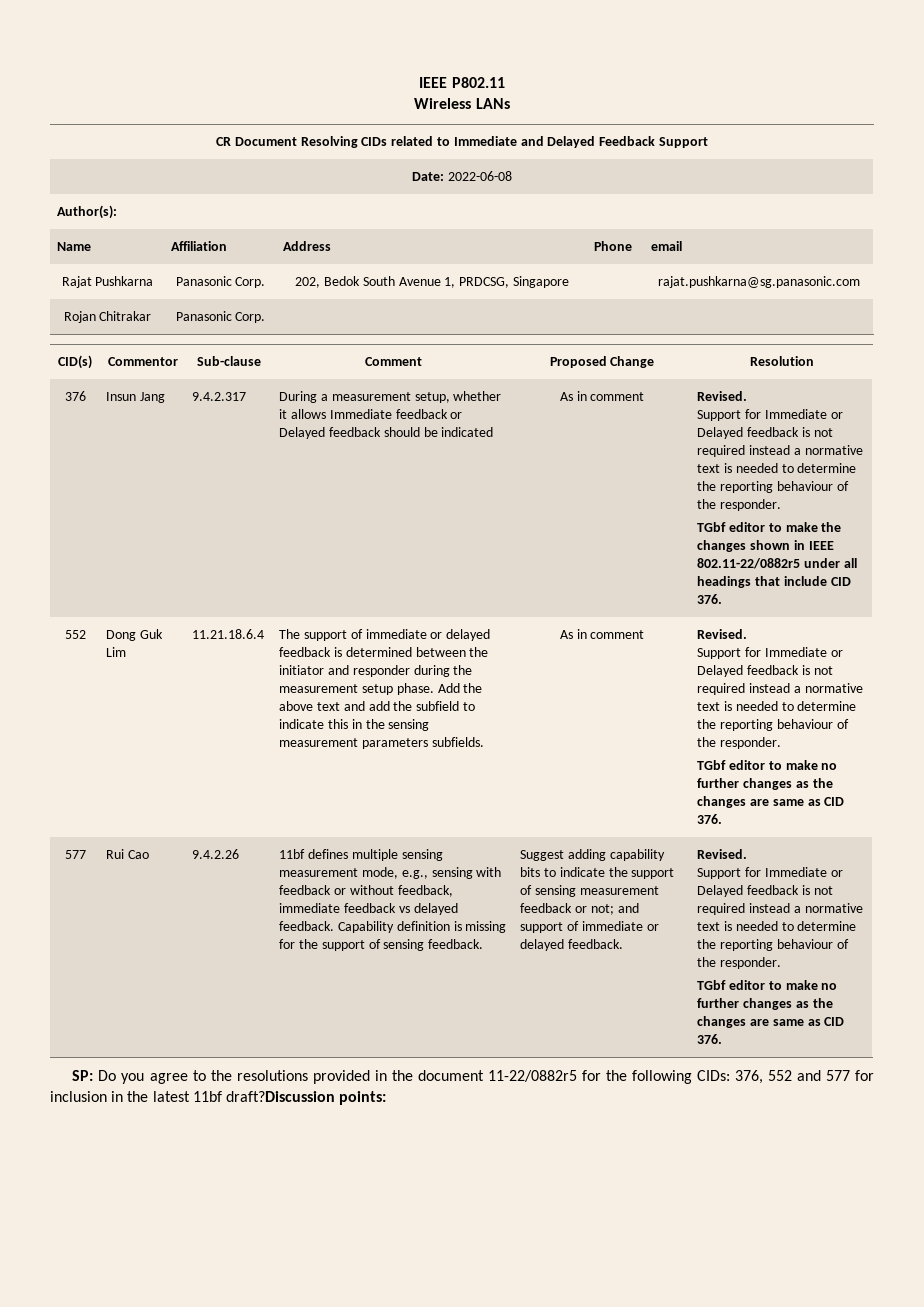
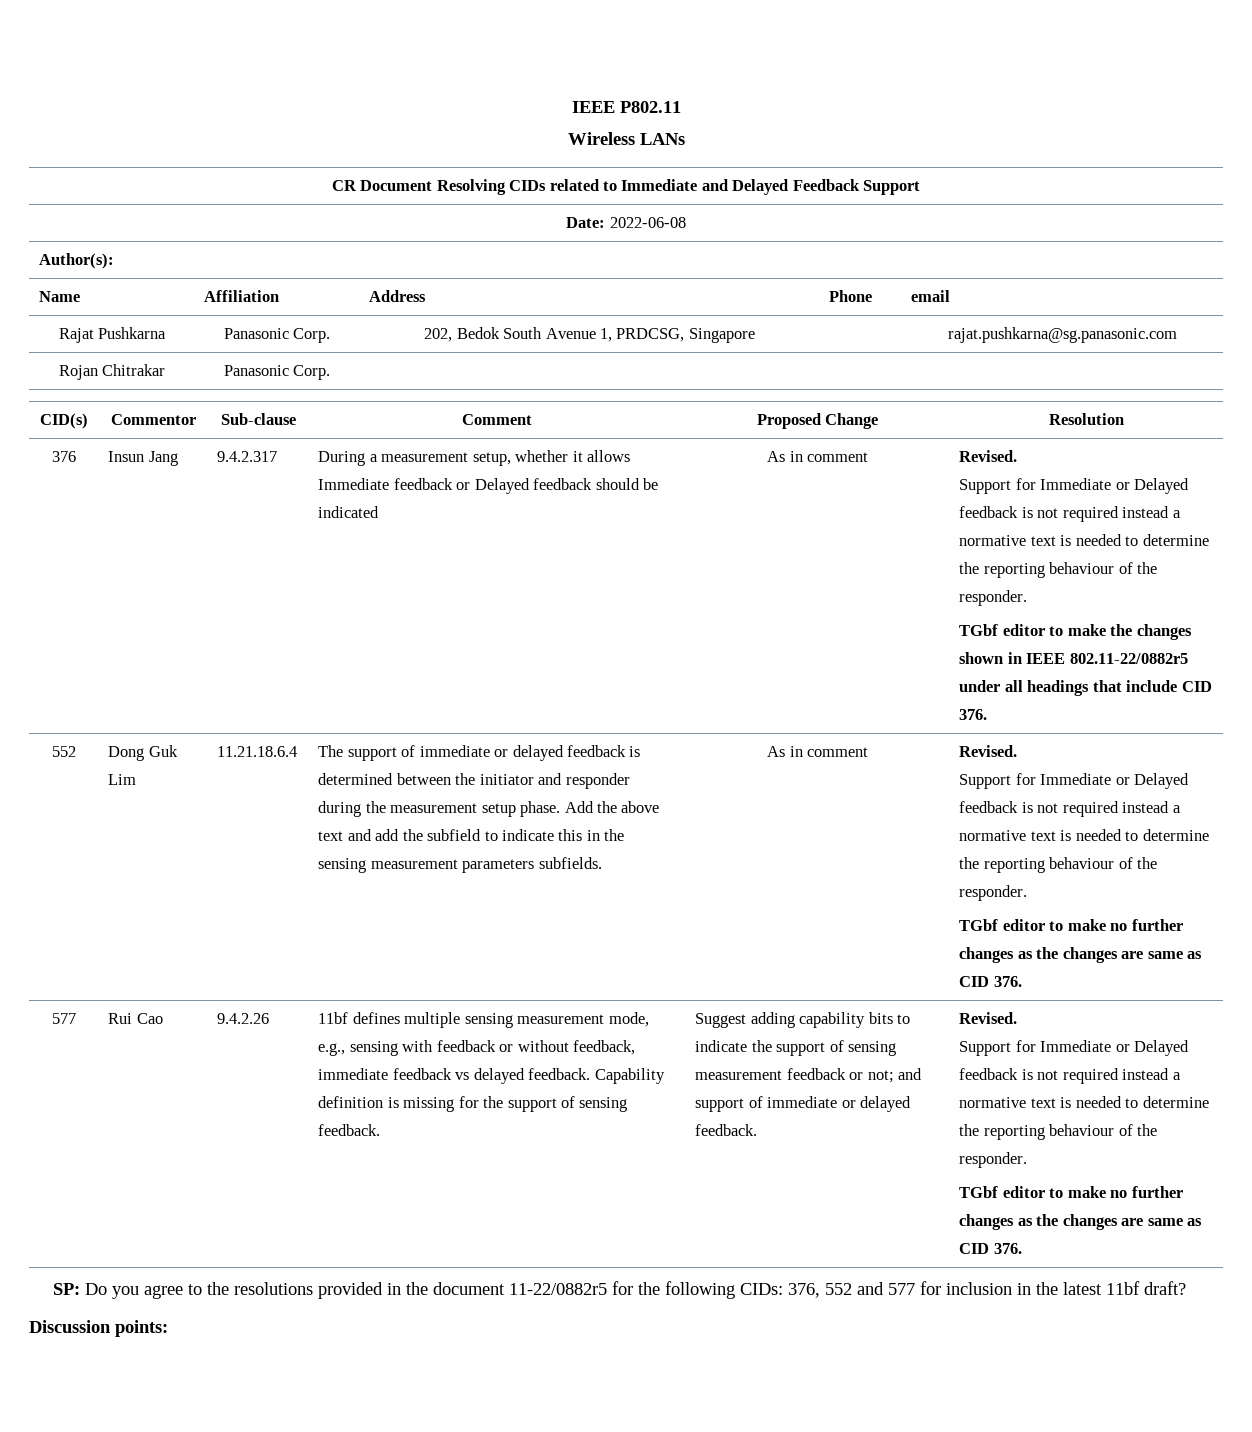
- SP: Do you agree to the resolutions provided in the document 11-22/0882r5 for the following CIDs: 376, 552 and 577 for inclusion in the latest 11bf draft?Discussion points:
+ SP: Do you agree to the resolutions provided in the document 11-22/0882r5 for the following CIDs: 376, 552 and 577 for inclusion in the latest 11bf draft?
+ Discussion points:

